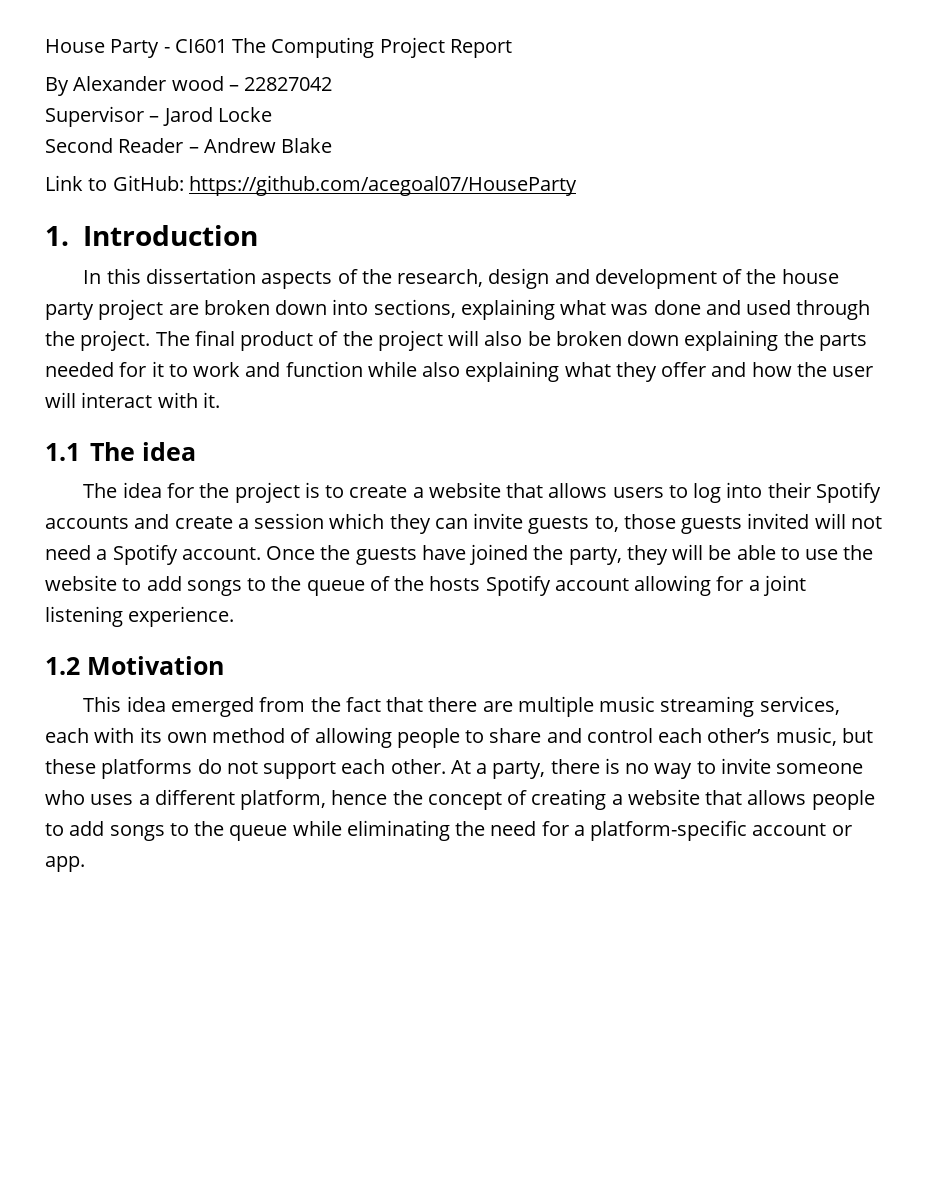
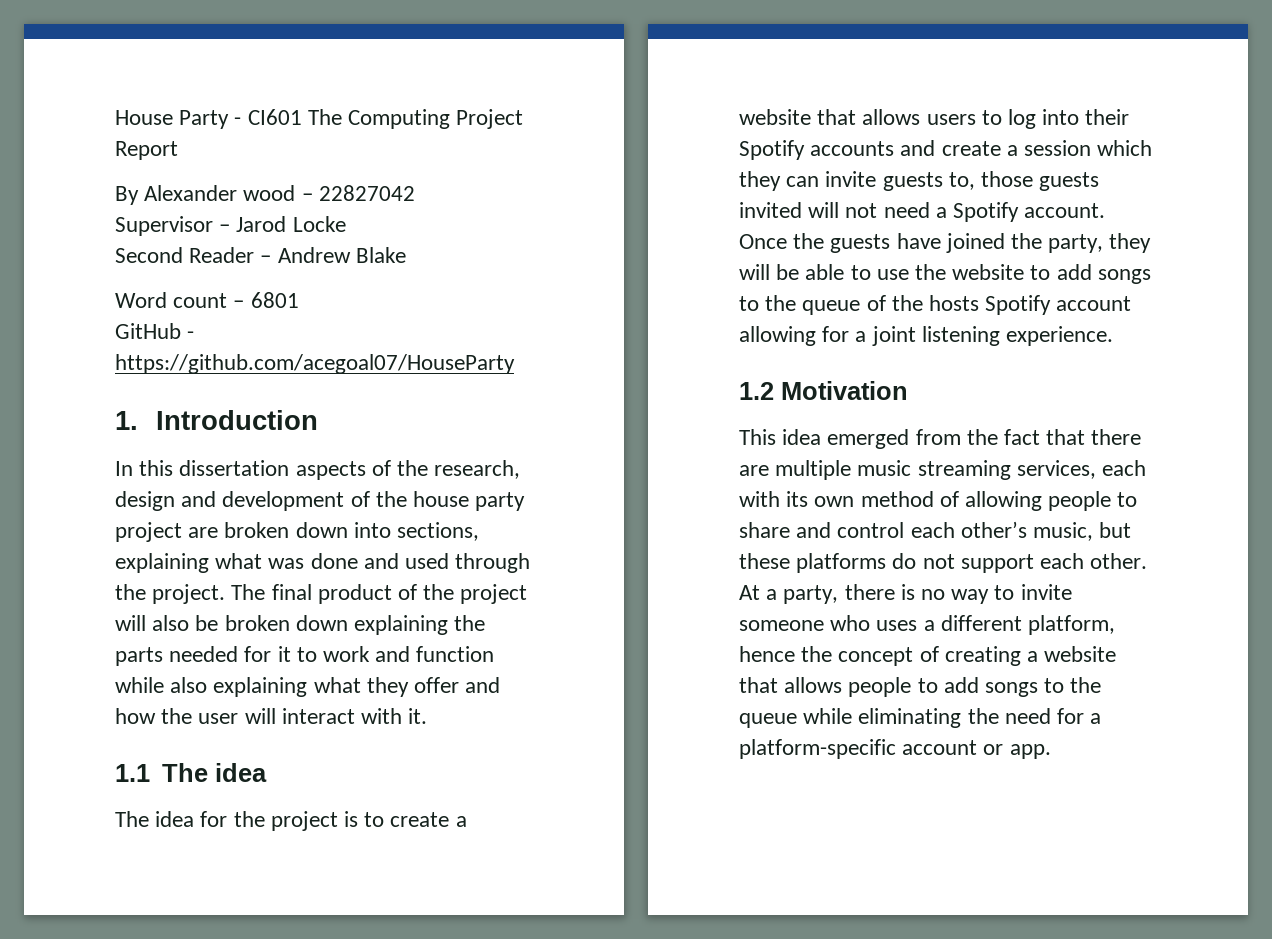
- Link to GitHub: https://github.com/acegoal07/HouseParty
+ Word count – 6801
+ GitHub - https://github.com/acegoal07/HouseParty

